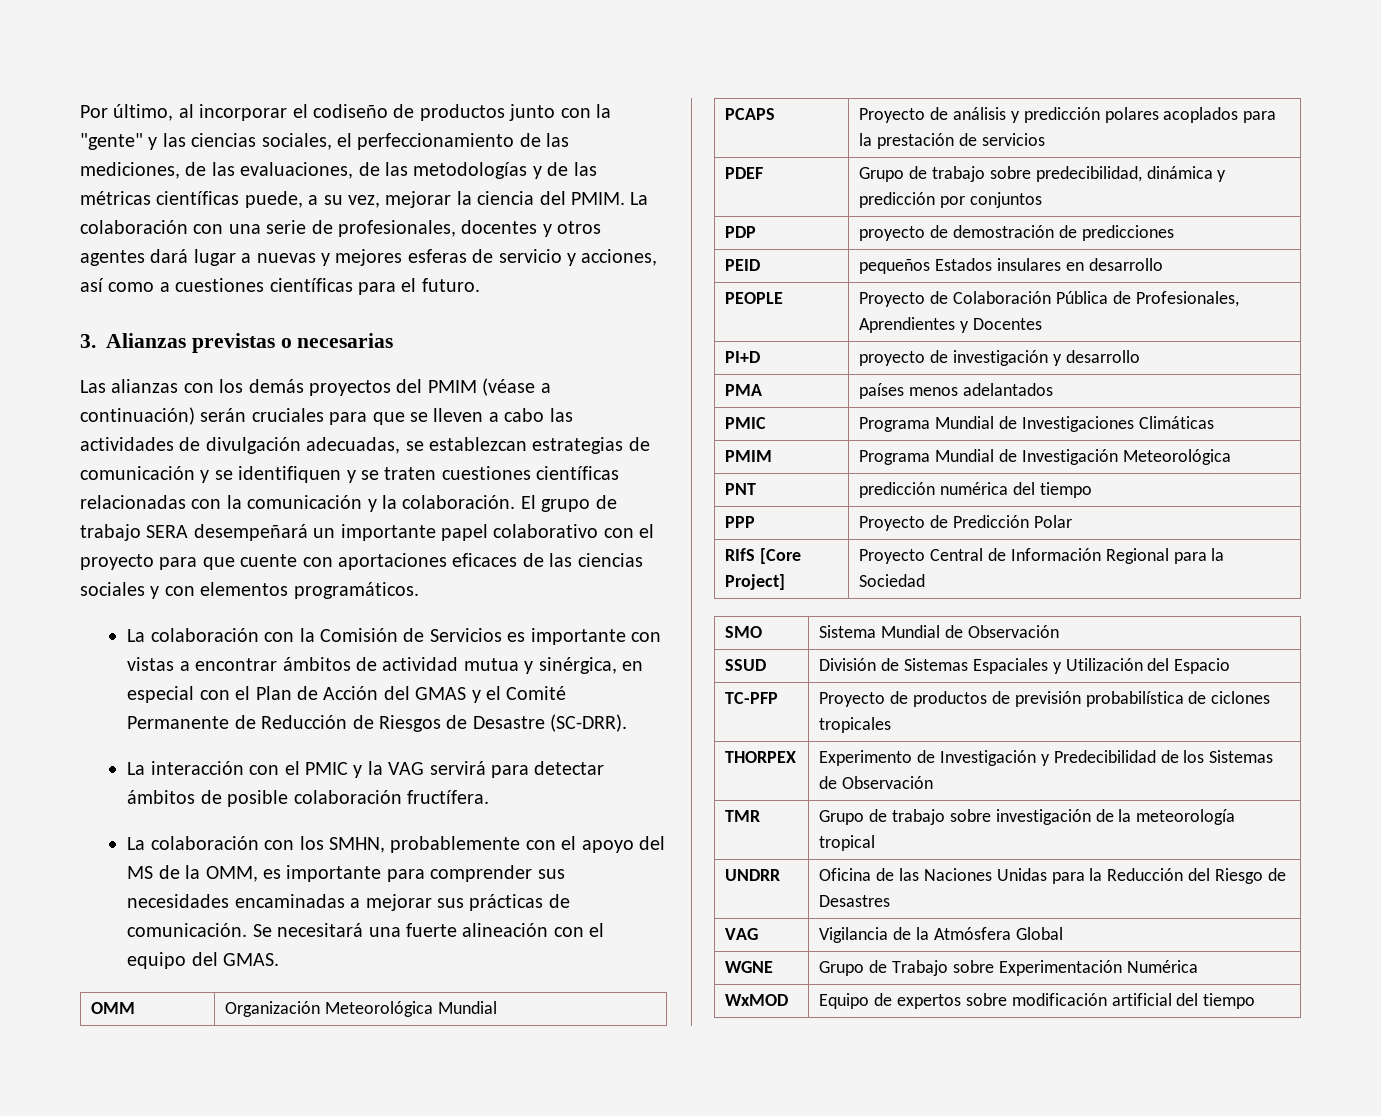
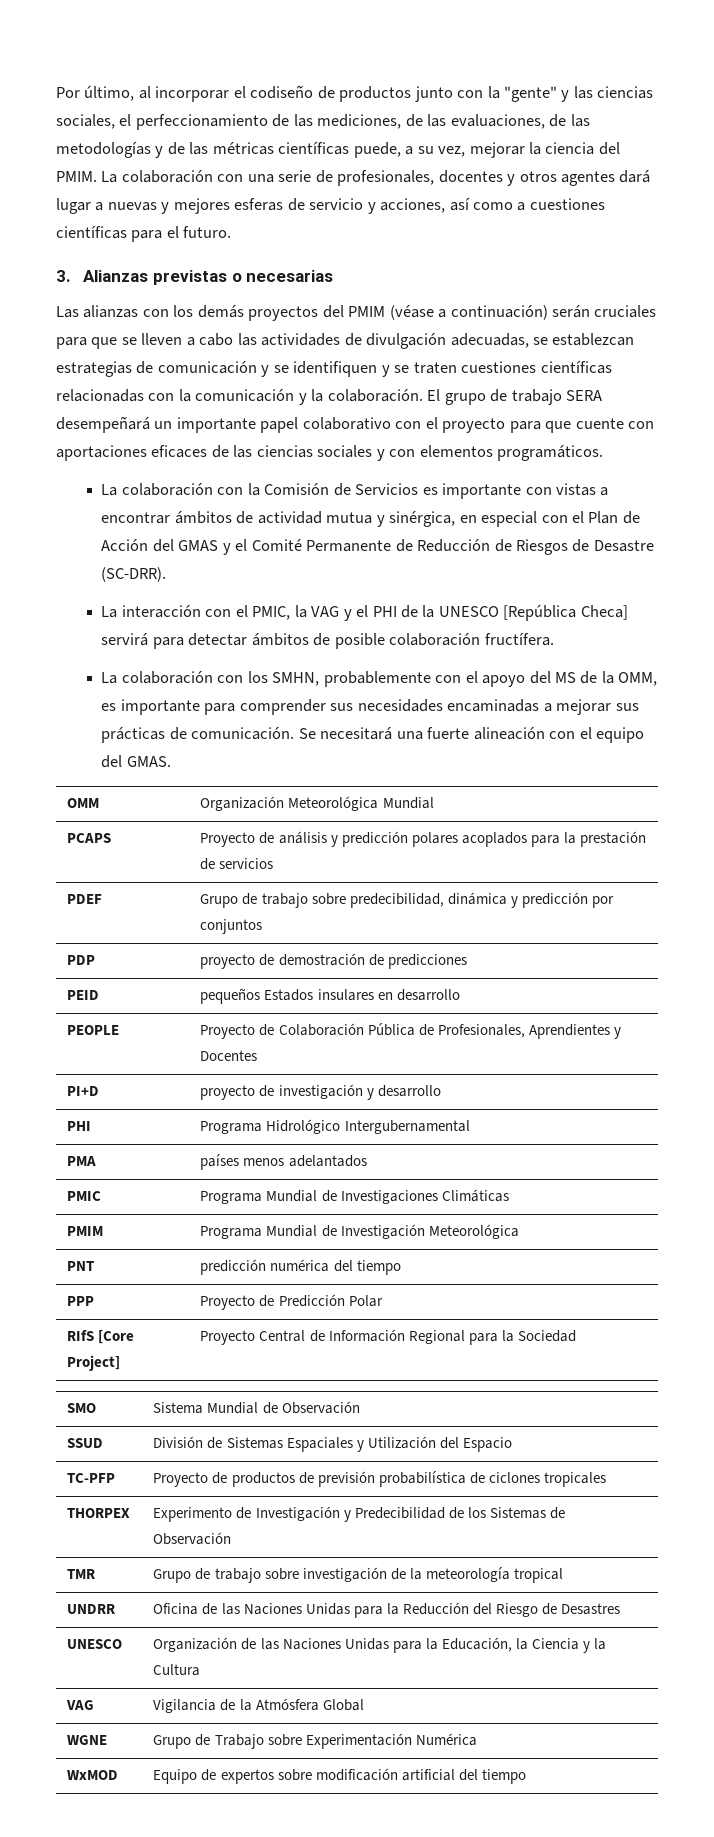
- La interacción con el PMIC y la VAG servirá para detectar ámbitos de posible colaboración fructífera.
+ La interacción con el PMIC, la VAG y el PHI de la UNESCO [República Checa] servirá para detectar ámbitos de posible colaboración fructífera.
+ PHI | Programa Hidrológico Intergubernamental
+ UNESCO | Organización de las Naciones Unidas para la Educación, la Ciencia y la Cultura

